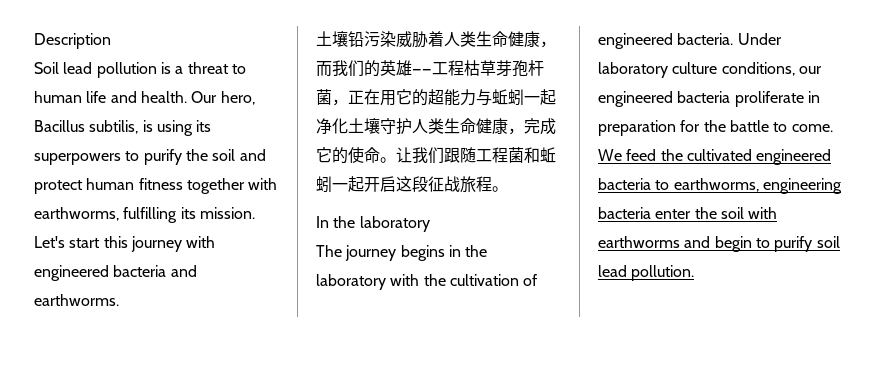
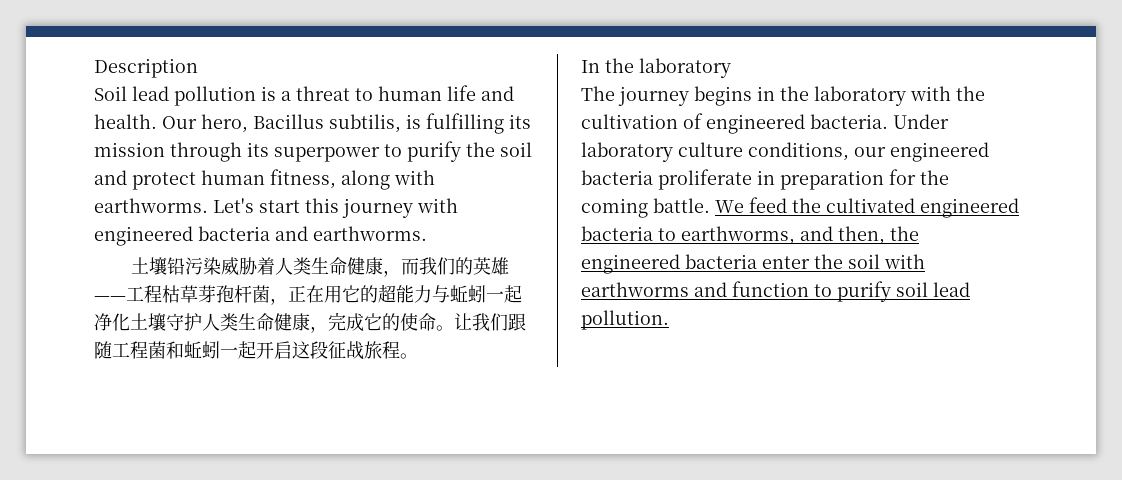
- Our hero, Bacillus subtilis, is using its superpowers to purify the soil and protect human fitness together with earthworms, fulfilling its mission.
+ Our hero, Bacillus subtilis, is fulfilling its mission through its superpower to purify the soil and protect human fitness, along with earthworms.
- Under laboratory culture conditions, our engineered bacteria proliferate in preparation for the battle to come.
+ Under laboratory culture conditions, our engineered bacteria proliferate in preparation for the coming battle.
- We feed the cultivated engineered bacteria to earthworms, engineering bacteria enter the soil with earthworms and begin to purify soil lead pollution.
+ We feed the cultivated engineered bacteria to earthworms, and then, the engineered bacteria enter the soil with earthworms and function to purify soil lead pollution.

